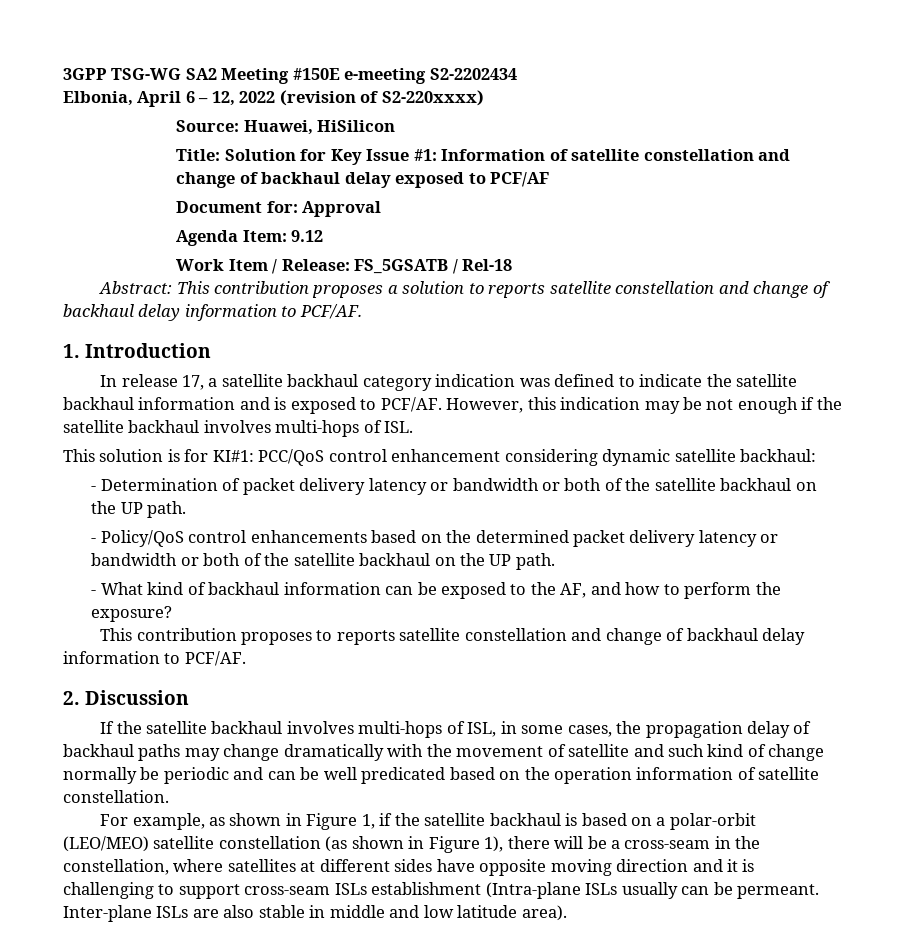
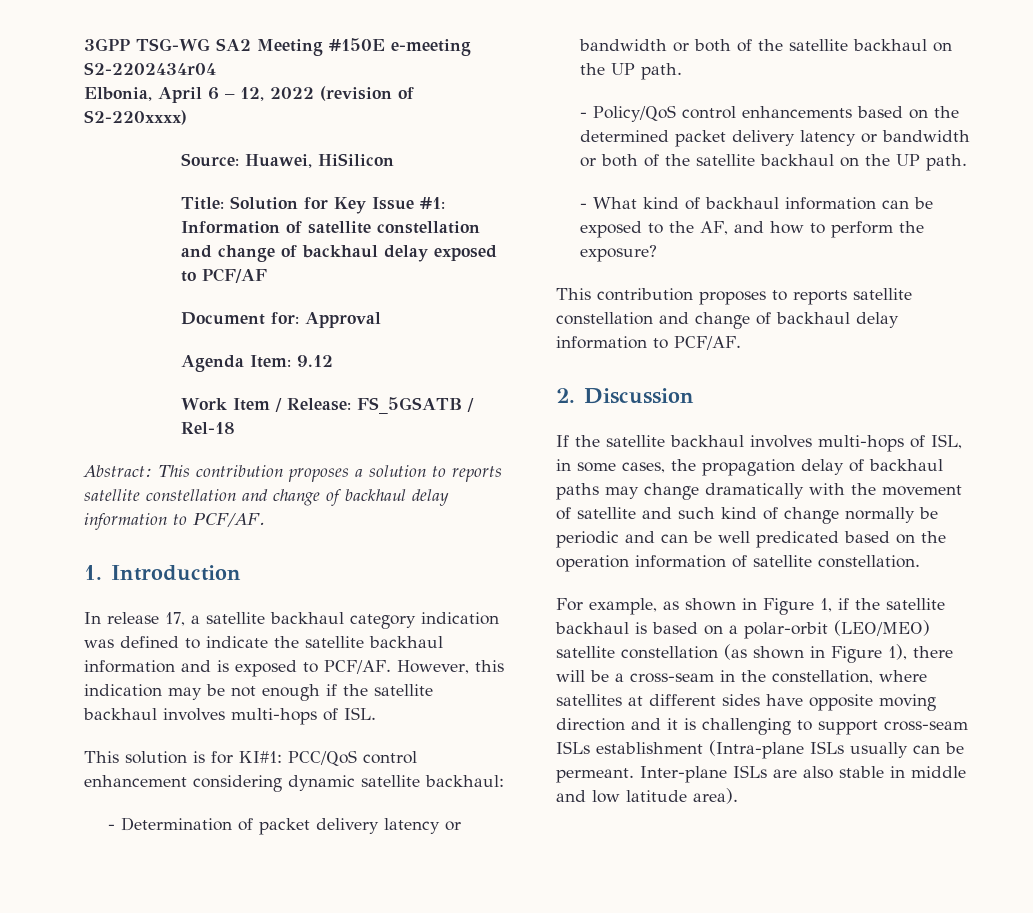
- 3GPP TSG-WG SA2 Meeting #150E e-meeting S2-2202434
+ 3GPP TSG-WG SA2 Meeting #150E e-meeting S2-2202434r04

